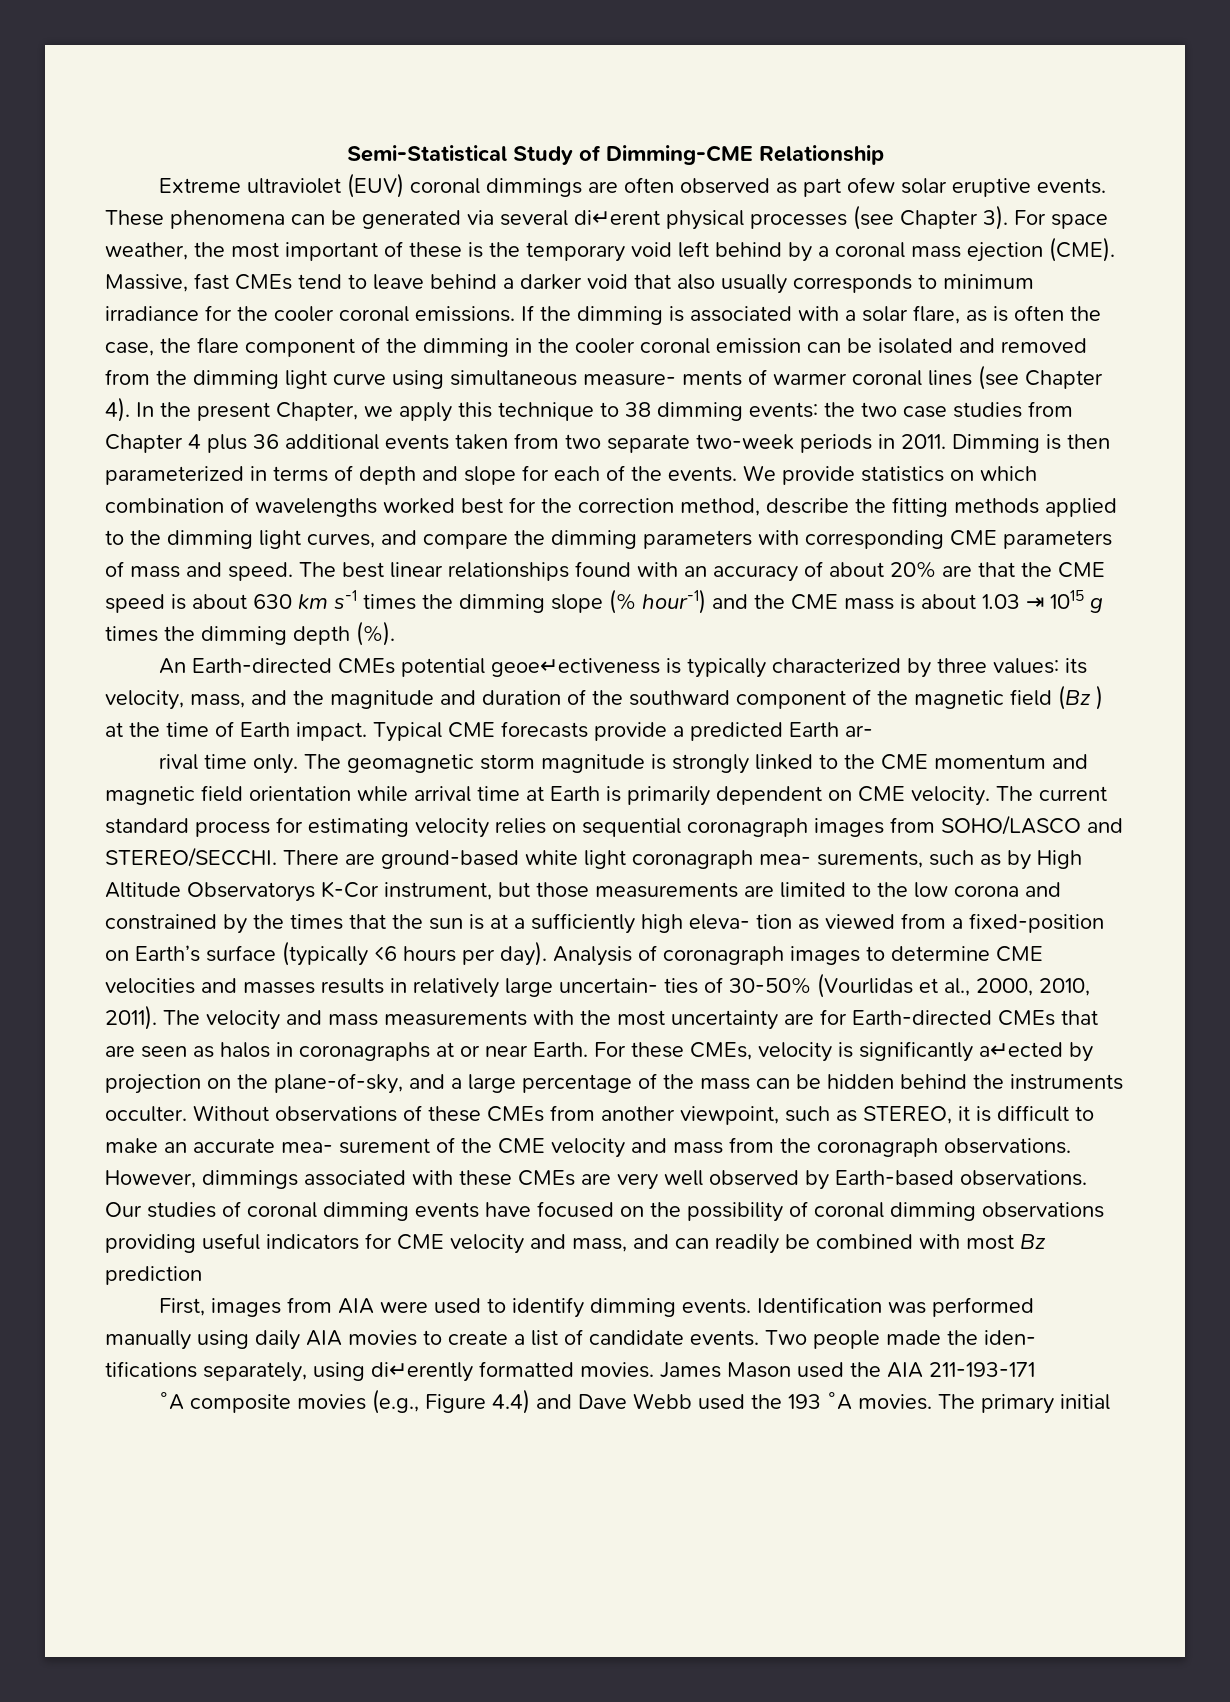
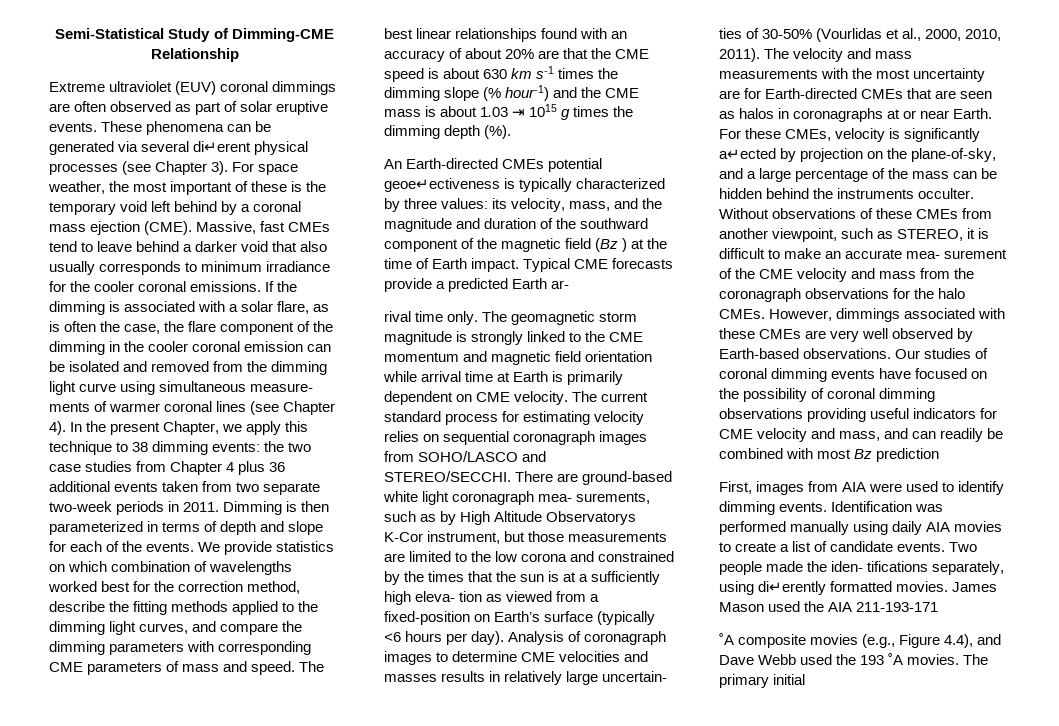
- Extreme ultraviolet (EUV) coronal dimmings are often observed as part ofew solar eruptive events.
+ Extreme ultraviolet (EUV) coronal dimmings are often observed as part of solar eruptive events.
- Without observations of these CMEs from another viewpoint, such as STEREO, it is difficult to make an accurate mea- surement of the CME velocity and mass from the coronagraph observations.
+ Without observations of these CMEs from another viewpoint, such as STEREO, it is difficult to make an accurate mea- surement of the CME velocity and mass from the coronagraph observations for the halo CMEs.
- ˚A composite movies (e.g., Figure 4.4) and Dave Webb used the 193 ˚A movies.
+ ˚A composite movies (e.g., Figure 4.4), and Dave Webb used the 193 ˚A movies.

